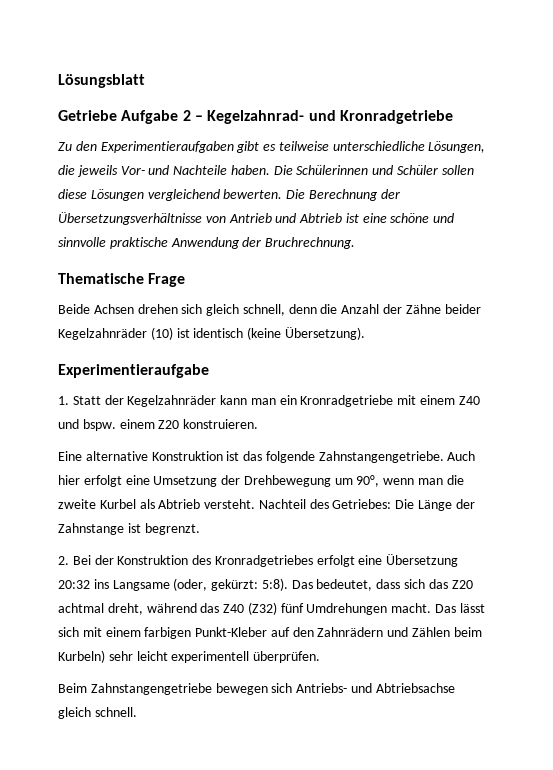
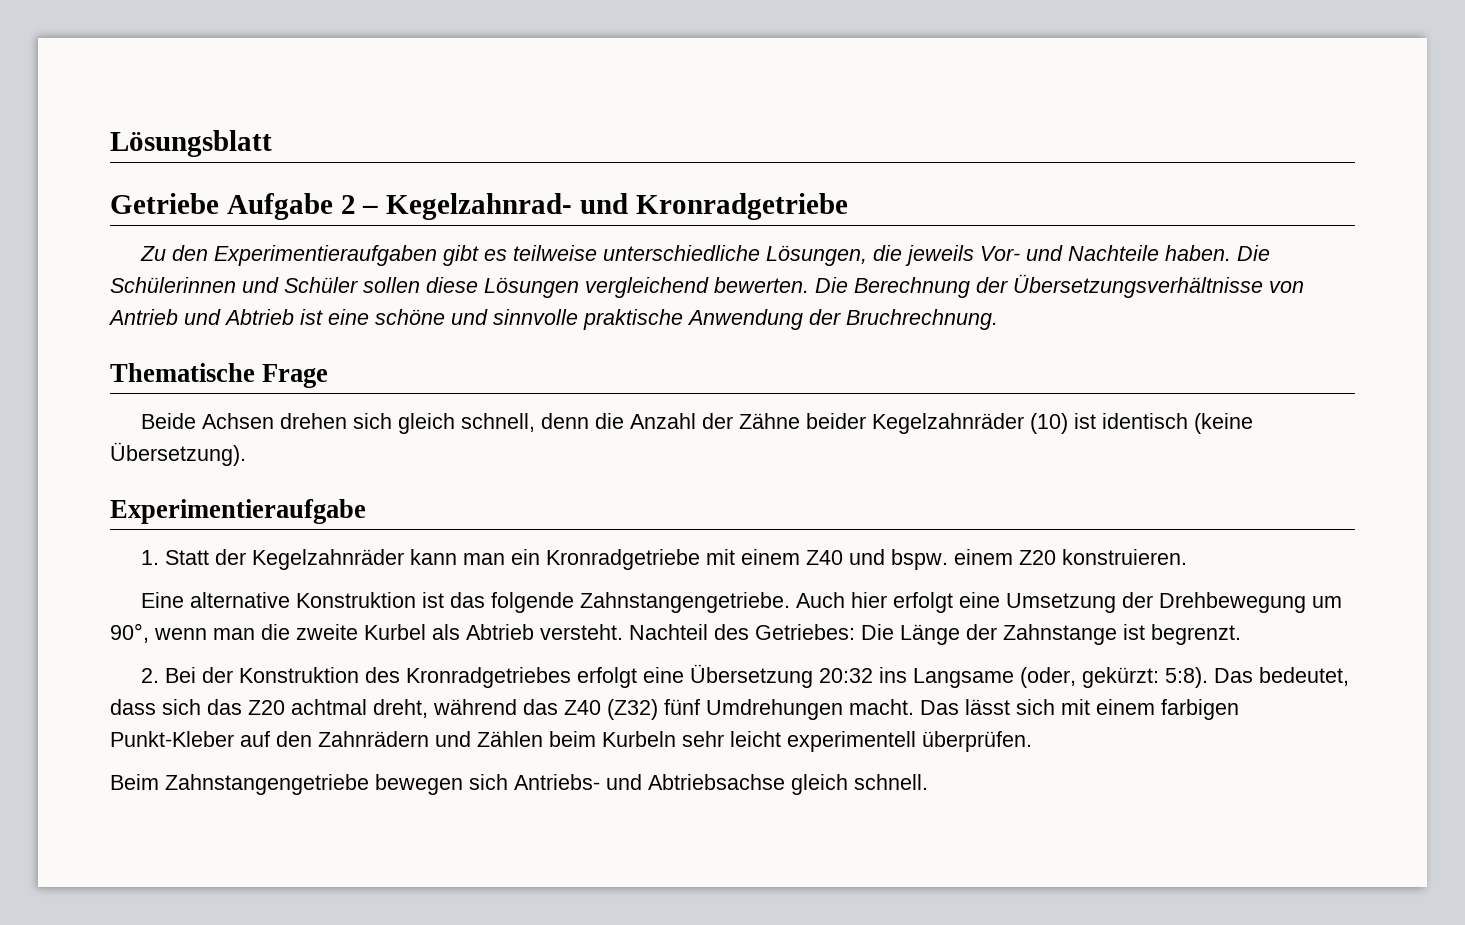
- Das lässt sich mit einem farbigen Punkt-Kleber auf den Zahnrädern und Zählen beim Kurbeln) sehr leicht experimentell überprüfen.
+ Das lässt sich mit einem farbigen Punkt-Kleber auf den Zahnrädern und Zählen beim Kurbeln sehr leicht experimentell überprüfen.

